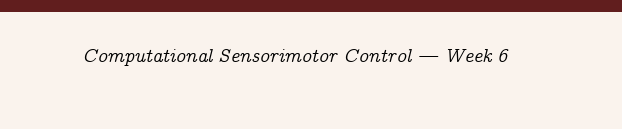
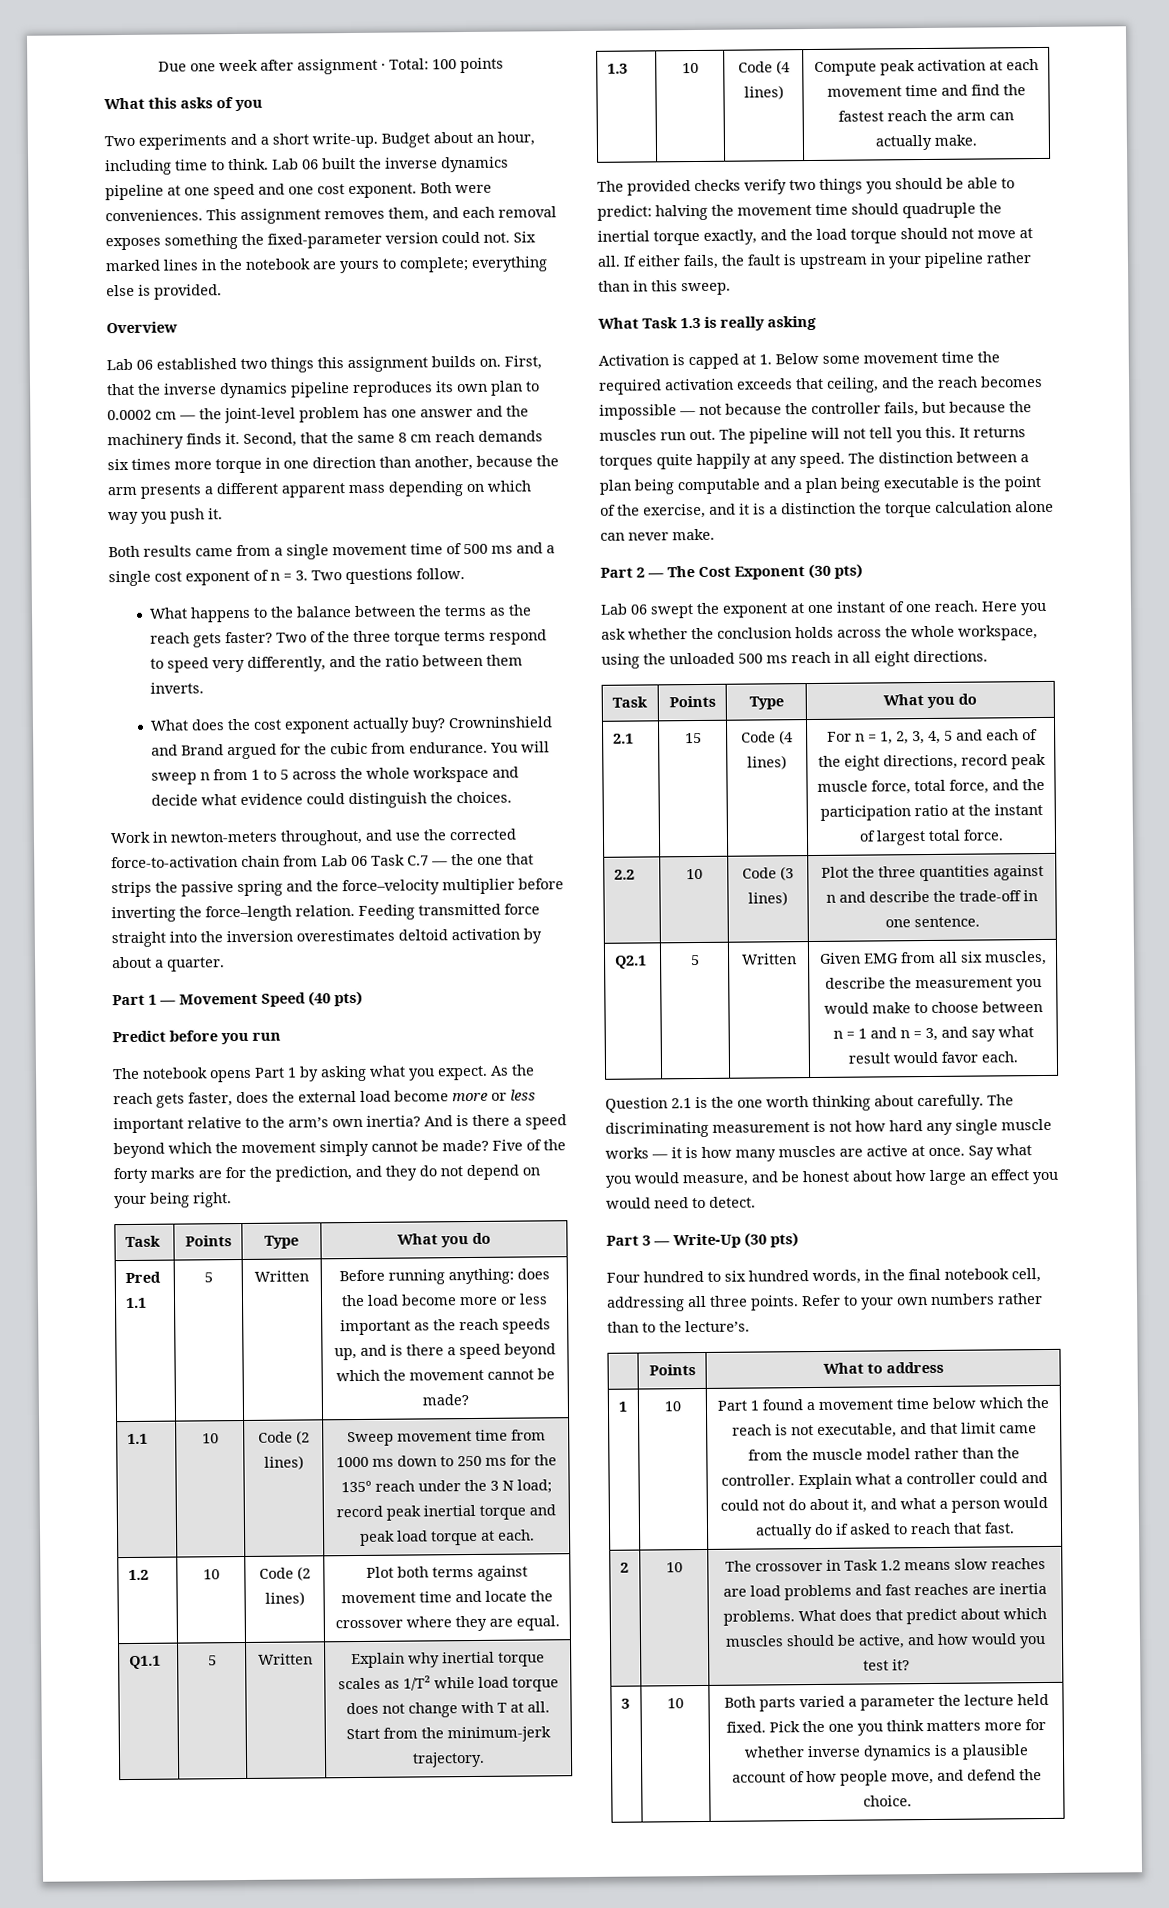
- Computational Sensorimotor Control — Week 6
+ Due one week after assignment · Total: 100 points
+ What this asks of you
+ Two experiments and a short write-up. Budget about an hour, including time to think. Lab 06 built the inverse dynamics pipeline at one speed and one cost exponent. Both were conveniences. This assignment removes them, and each removal exposes something the fixed-parameter version could not. Six marked lines in the notebook are yours to complete; everything else is provided.
+ Overview
+ Lab 06 established two things this assignment builds on. First, that the inverse dynamics pipeline reproduces its own plan to 0.0002 cm — the joint-level problem has one answer and the machinery finds it. Second, that the same 8 cm reach demands six times more torque in one direction than another, because the arm presents a different apparent mass depending on which way you push it.
+ Both results came from a single movement time of 500 ms and a single cost exponent of n = 3. Two questions follow.
+ What happens to the balance between the terms as the reach gets faster? Two of the three torque terms respond to speed very differently, and the ratio between them inverts.
+ What does the cost exponent actually buy? Crowninshield and Brand argued for the cubic from endurance. You will sweep n from 1 to 5 across the whole workspace and decide what evidence could distinguish the choices.
+ Work in newton-meters throughout, and use the corrected force-to-activation chain from Lab 06 Task C.7 — the one that strips the passive spring and the force–velocity multiplier before inverting the force–length relation. Feeding transmitted force straight into the inversion overestimates deltoid activation by about a quarter.
+ Part 1 — Movement Speed (40 pts)
+ Predict before you run
+ The notebook opens Part 1 by asking what you expect. As the reach gets faster, does the external load become more or less important relative to the arm’s own inertia? And is there a speed beyond which the movement simply cannot be made? Five of the forty marks are for the prediction, and they do not depend on your being right.
+ Task | Points | Type | What you do
+ Pred 1.1 | 5 | Written | Before running anything: does the load become more or less important as the reach speeds up, and is there a speed beyond which the movement cannot be made?
+ 1.1 | 10 | Code (2 lines) | Sweep movement time from 1000 ms down to 250 ms for the 135° reach under the 3 N load; record peak inertial torque and peak load torque at each.
+ 1.2 | 10 | Code (2 lines) | Plot both terms against movement time and locate the crossover where they are equal.
+ Q1.1 | 5 | Written | Explain why inertial torque scales as 1/T² while load torque does not change with T at all. Start from the minimum-jerk trajectory.
+ 1.3 | 10 | Code (4 lines) | Compute peak activation at each movement time and find the fastest reach the arm can actually make.
+ The provided checks verify two things you should be able to predict: halving the movement time should quadruple the inertial torque exactly, and the load torque should not move at all. If either fails, the fault is upstream in your pipeline rather than in this sweep.
+ What Task 1.3 is really asking
+ Activation is capped at 1. Below some movement time the required activation exceeds that ceiling, and the reach becomes impossible — not because the controller fails, but because the muscles run out. The pipeline will not tell you this. It returns torques quite happily at any speed. The distinction between a plan being computable and a plan being executable is the point of the exercise, and it is a distinction the torque calculation alone can never make.
+ Part 2 — The Cost Exponent (30 pts)
+ Lab 06 swept the exponent at one instant of one reach. Here you ask whether the conclusion holds across the whole workspace, using the unloaded 500 ms reach in all eight directions.
+ Task | Points | Type | What you do
+ 2.1 | 15 | Code (4 lines) | For n = 1, 2, 3, 4, 5 and each of the eight directions, record peak muscle force, total force, and the participation ratio at the instant of largest total force.
+ 2.2 | 10 | Code (3 lines) | Plot the three quantities against n and describe the trade-off in one sentence.
+ Q2.1 | 5 | Written | Given EMG from all six muscles, describe the measurement you would make to choose between n = 1 and n = 3, and say what result would favor each.
+ Question 2.1 is the one worth thinking about carefully. The discriminating measurement is not how hard any single muscle works — it is how many muscles are active at once. Say what you would measure, and be honest about how large an effect you would need to detect.
+ Part 3 — Write-Up (30 pts)
+ Four hundred to six hundred words, in the final notebook cell, addressing all three points. Refer to your own numbers rather than to the lecture’s.
+ | Points | What to address
+ 1 | 10 | Part 1 found a movement time below which the reach is not executable, and that limit came from the muscle model rather than the controller. Explain what a controller could and could not do about it, and what a person would actually do if asked to reach that fast.
+ 2 | 10 | The crossover in Task 1.2 means slow reaches are load problems and fast reaches are inertia problems. What does that predict about which muscles should be active, and how would you test it?
+ 3 | 10 | Both parts varied a parameter the lecture held fixed. Pick the one you think matters more for whether inverse dynamics is a plausible account of how people move, and defend the choice.

